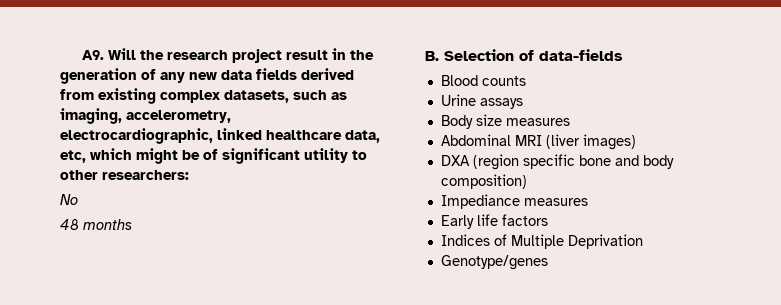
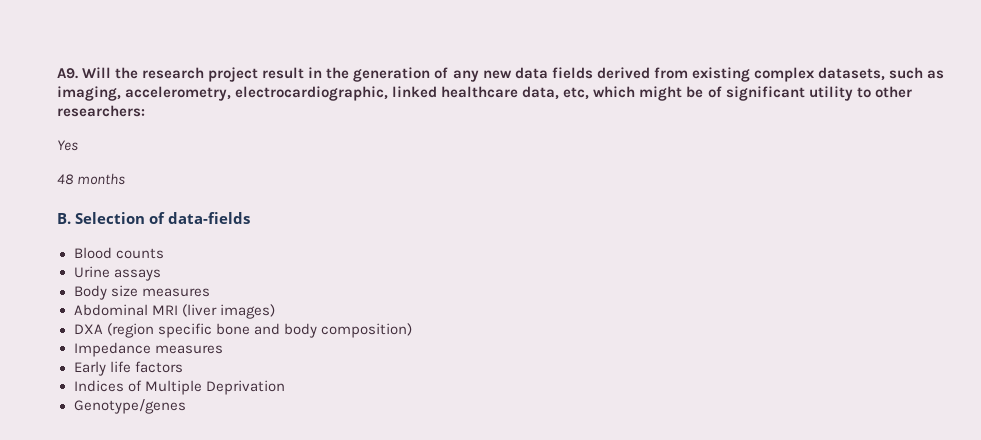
- No
+ Yes
- Impediance measures
+ Impedance measures

